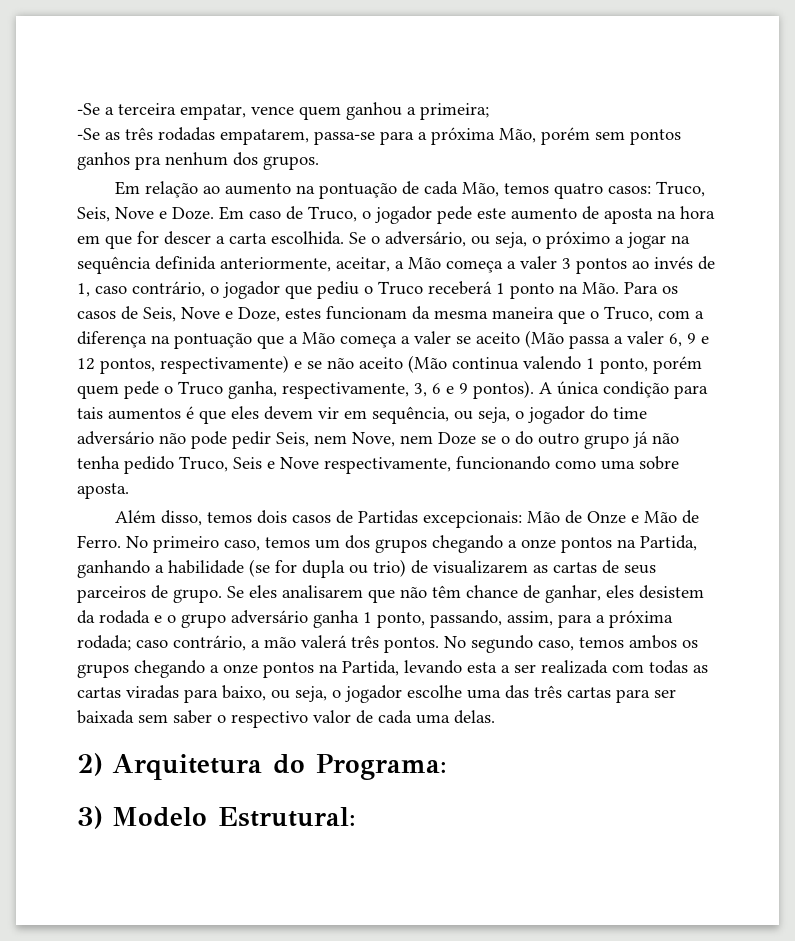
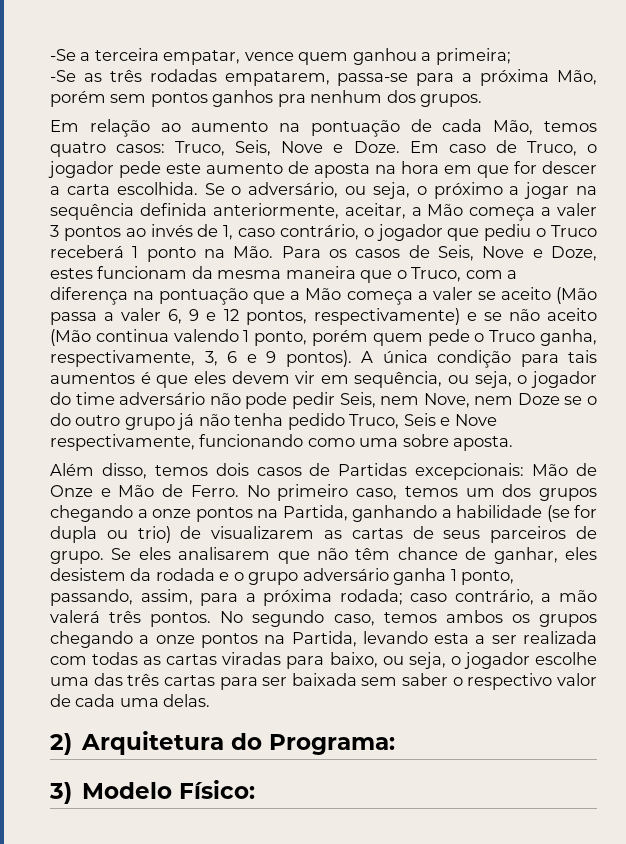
- 3) Modelo Estrutural:
+ 3) Modelo Físico:

